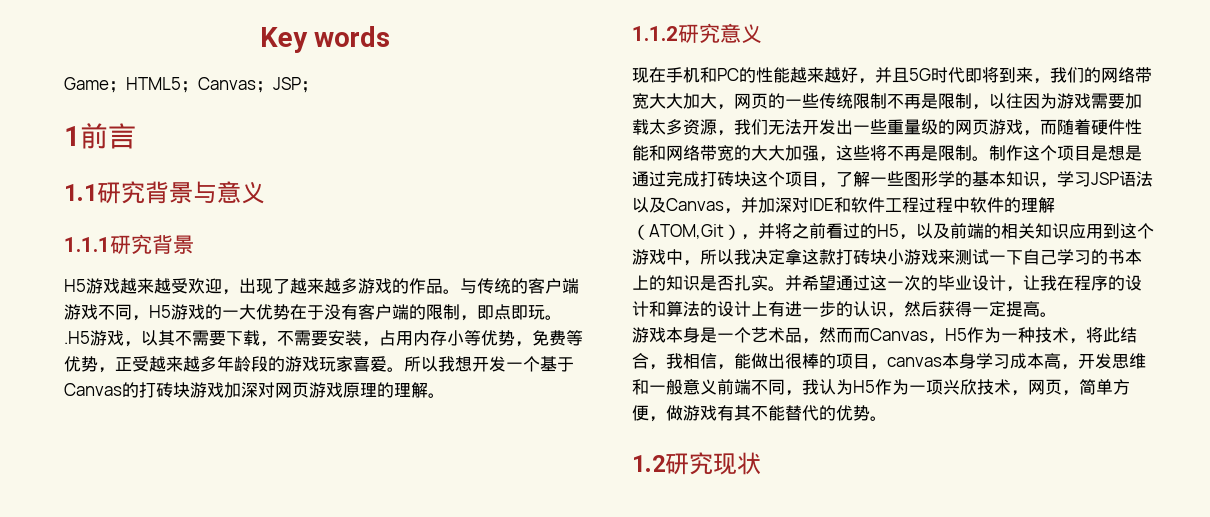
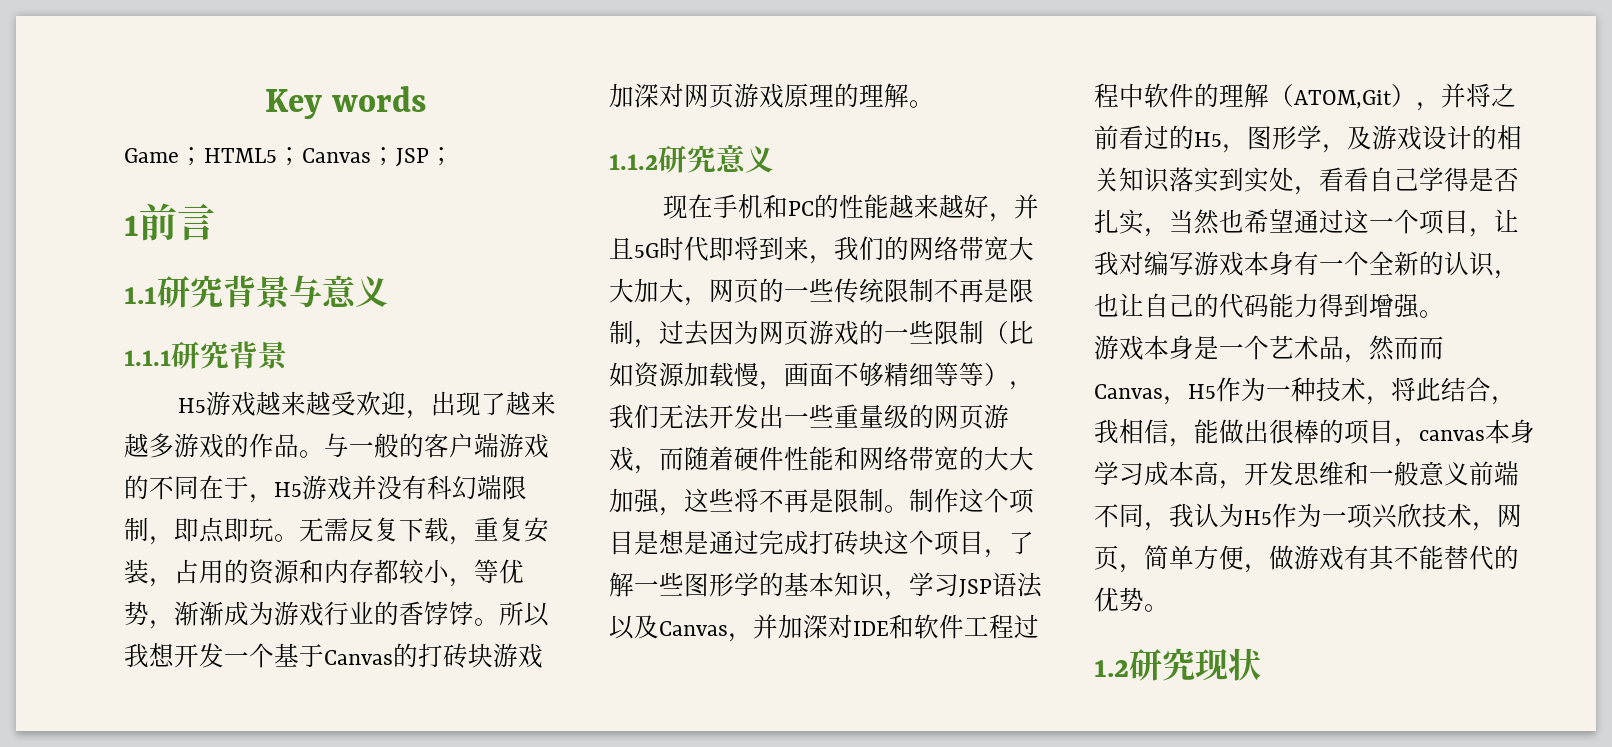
- 与传统的客户端游戏不同，H5游戏的一大优势在于没有客户端的限制，即点即玩。.H5游戏，以其不需要下载，不需要安装，占用内存小等优势，免费等优势，正受越来越多年龄段的游戏玩家喜爱。
+ 与一般的客户端游戏的不同在于，H5游戏并没有科幻端限制，即点即玩。无需反复下载，重复安装，占用的资源和内存都较小，等优势，渐渐成为游戏行业的香饽饽。
- 现在手机和PC的性能越来越好，并且5G时代即将到来，我们的网络带宽大大加大，网页的一些传统限制不再是限制，以往因为游戏需要加载太多资源，我们无法开发出一些重量级的网页游戏，而随着硬件性能和网络带宽的大大加强，这些将不再是限制。
+ 现在手机和PC的性能越来越好，并且5G时代即将到来，我们的网络带宽大大加大，网页的一些传统限制不再是限制，过去因为网页游戏的一些限制（比如资源加载慢，画面不够精细等等），我们无法开发出一些重量级的网页游戏，而随着硬件性能和网络带宽的大大加强，这些将不再是限制。
- 制作这个项目是想是通过完成打砖块这个项目，了解一些图形学的基本知识，学习JSP语法以及Canvas，并加深对IDE和软件工程过程中软件的理解（ATOM,Git），并将之前看过的H5，以及前端的相关知识应用到这个游戏中，所以我决定拿这款打砖块小游戏来测试一下自己学习的书本上的知识是否扎实。并希望通过这一次的毕业设计，让我在程序的设计和算法的设计上有进一步的认识，然后获得一定提高。
+ 制作这个项目是想是通过完成打砖块这个项目，了解一些图形学的基本知识，学习JSP语法以及Canvas，并加深对IDE和软件工程过程中软件的理解（ATOM,Git），并将之前看过的H5，图形学，及游戏设计的相关知识落实到实处，看看自己学得是否扎实，当然也希望通过这一个项目，让我对编写游戏本身有一个全新的认识，也让自己的代码能力得到增强。

